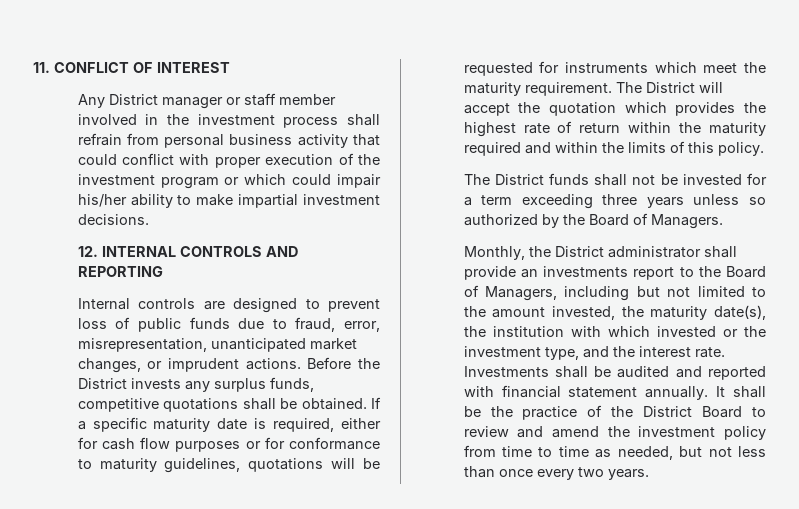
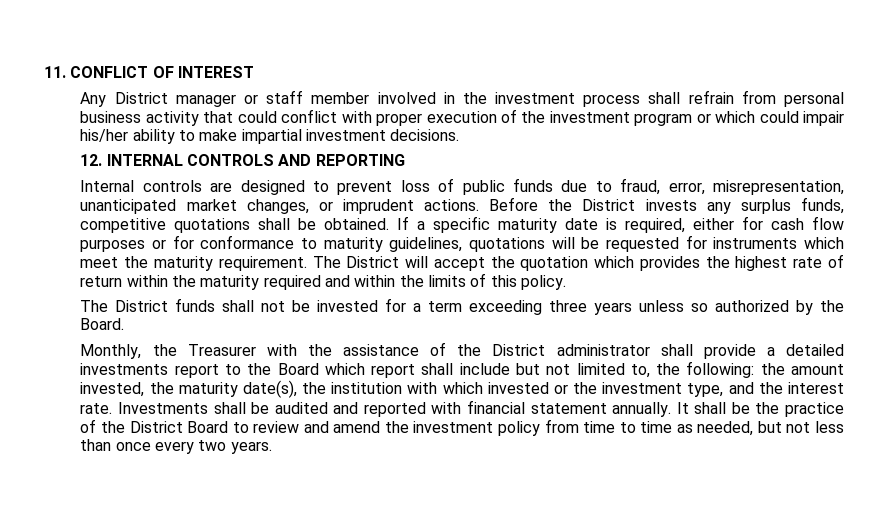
- The District funds shall not be invested for a term exceeding three years unless so authorized by the Board of Managers.
+ The District funds shall not be invested for a term exceeding three years unless so authorized by the Board.
- Monthly, the District administrator shall provide an investments report to the Board of Managers, including but not limited to the amount invested, the maturity date(s), the institution with which invested or the investment type, and the interest rate.
+ Monthly, the Treasurer with the assistance of the District administrator shall provide a detailed investments report to the Board which report shall include but not limited to, the following: the amount invested, the maturity date(s), the institution with which invested or the investment type, and the interest rate.

